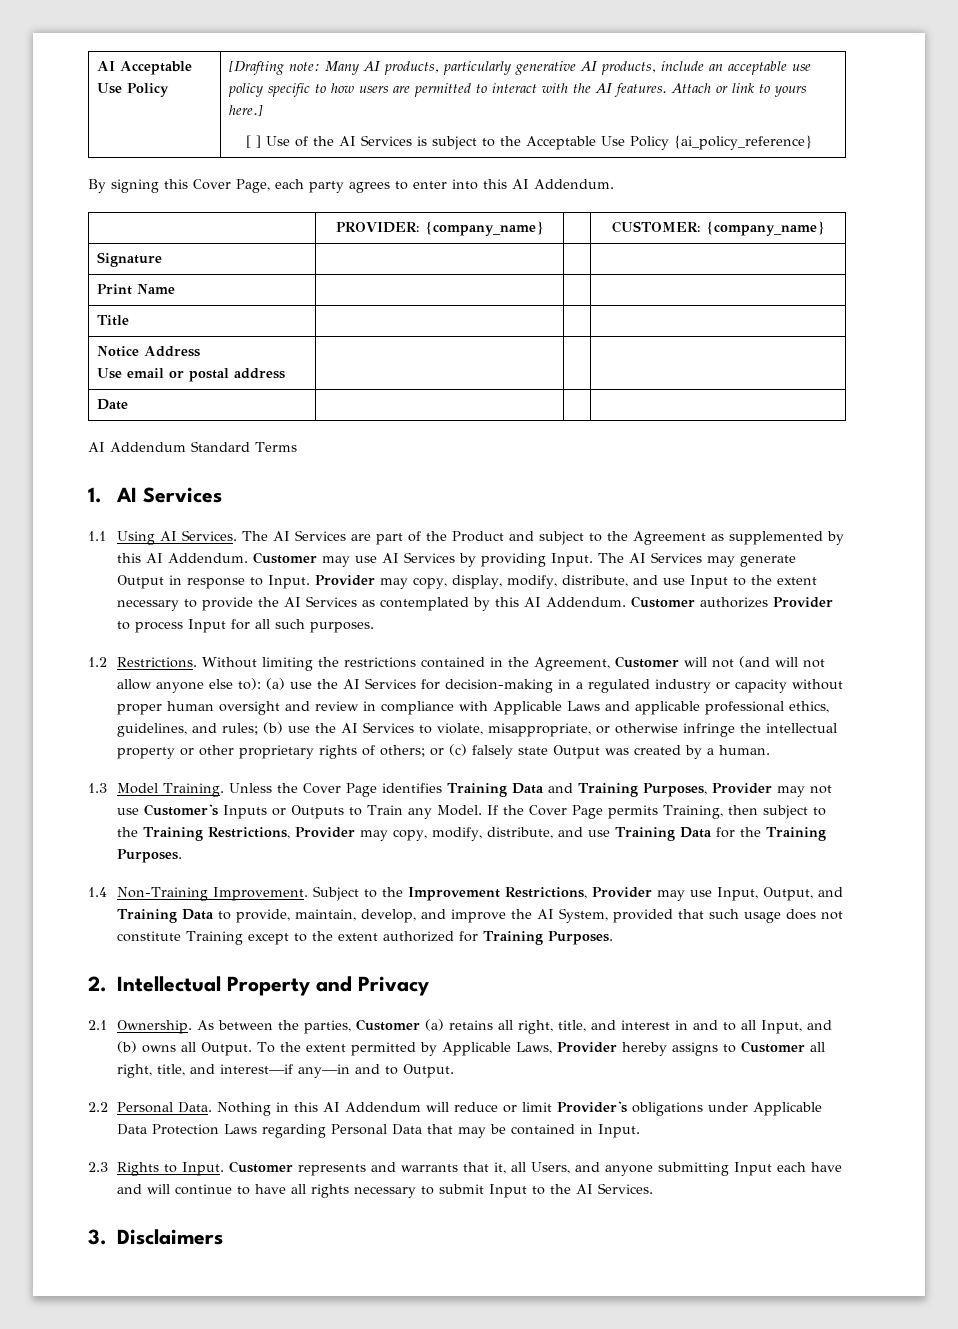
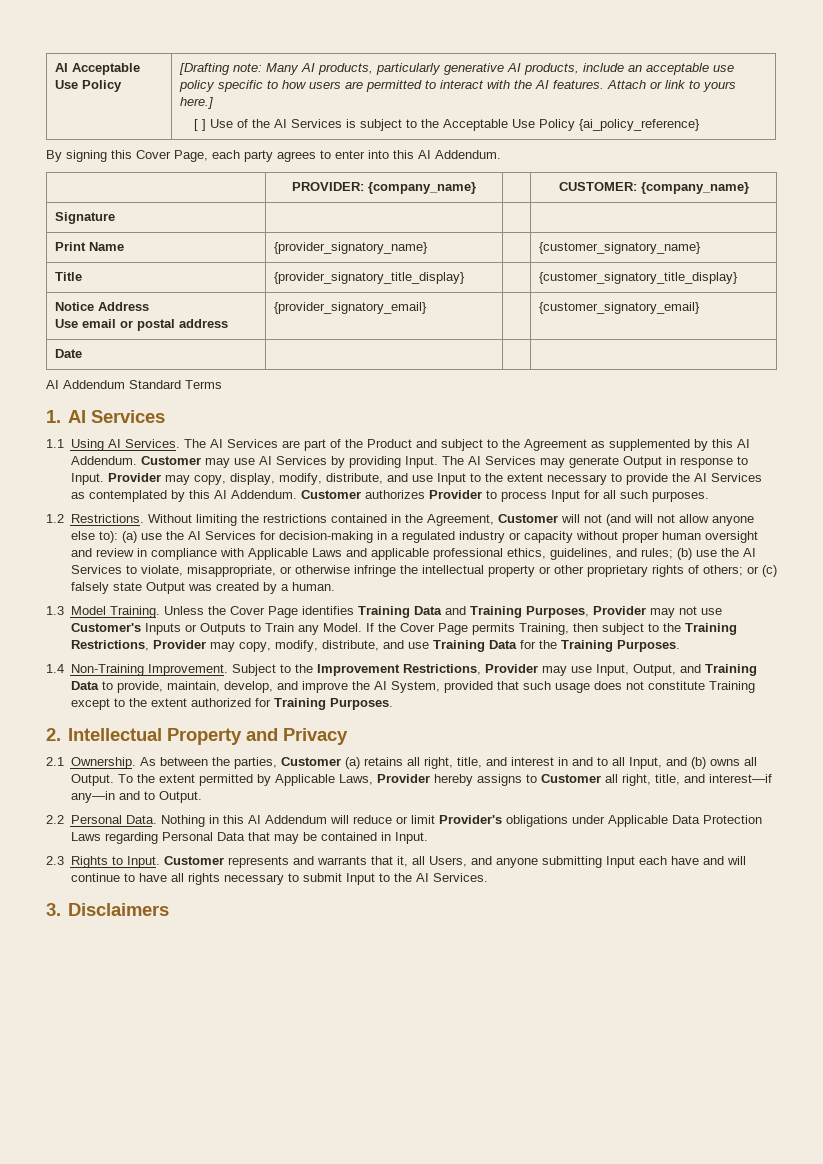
- Print Name | | |
+ Print Name | {provider_signatory_name} | | {customer_signatory_name}
- Title | | |
+ Title | {provider_signatory_title_display} | | {customer_signatory_title_display}
  Notice Address
- Use email or postal address | | |
+ Use email or postal address | {provider_signatory_email} | | {customer_signatory_email}

